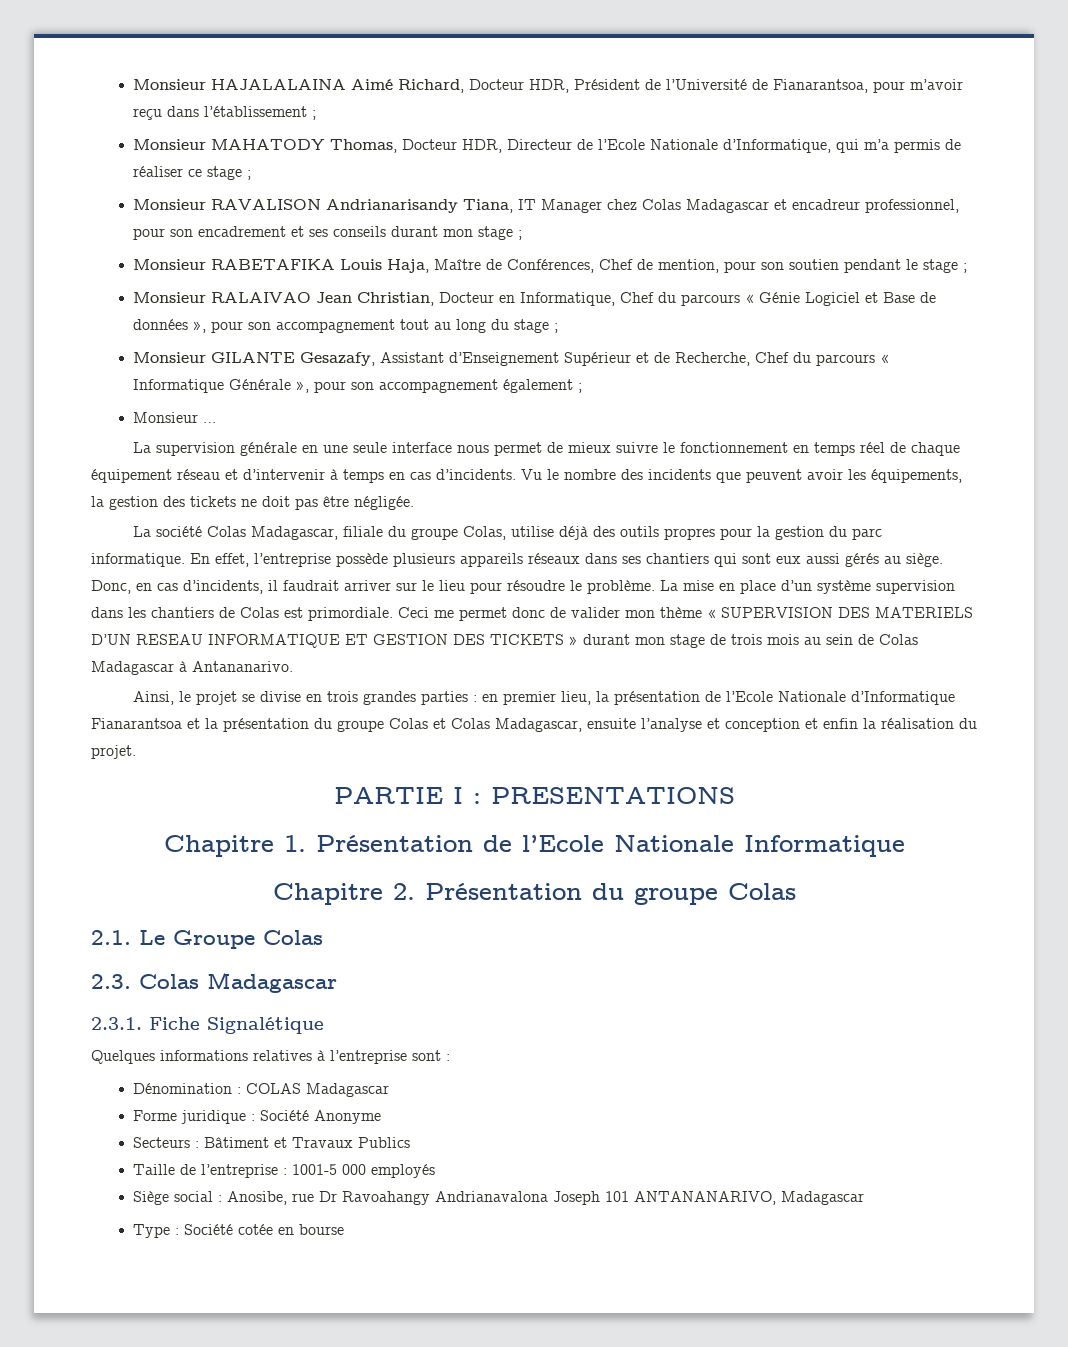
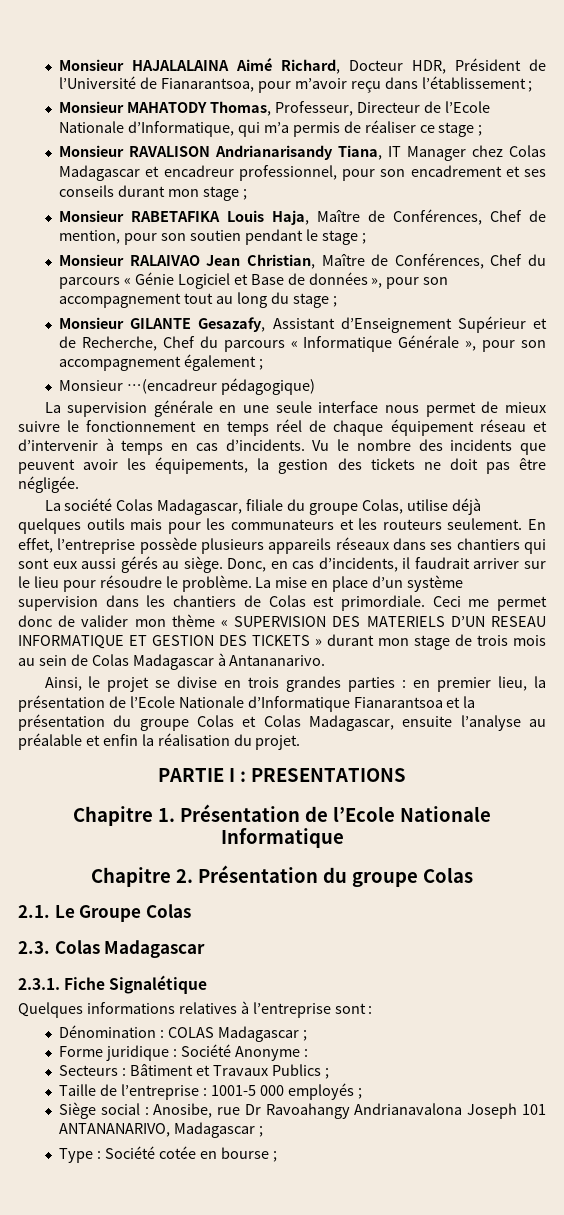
- Monsieur MAHATODY Thomas, Docteur HDR, Directeur de l’Ecole Nationale d’Informatique, qui m’a permis de réaliser ce stage ;
+ Monsieur MAHATODY Thomas, Professeur, Directeur de l’Ecole Nationale d’Informatique, qui m’a permis de réaliser ce stage ;
- Monsieur RALAIVAO Jean Christian, Docteur en Informatique, Chef du parcours « Génie Logiciel et Base de données », pour son accompagnement tout au long du stage ;
+ Monsieur RALAIVAO Jean Christian, Maître de Conférences, Chef du parcours « Génie Logiciel et Base de données », pour son accompagnement tout au long du stage ;
- Monsieur …
+ Monsieur …(encadreur pédagogique)
- La société Colas Madagascar, filiale du groupe Colas, utilise déjà des outils propres pour la gestion du parc informatique.
+ La société Colas Madagascar, filiale du groupe Colas, utilise déjà quelques outils mais pour les communateurs et les routeurs seulement.
- Ainsi, le projet se divise en trois grandes parties : en premier lieu, la présentation de l’Ecole Nationale d’Informatique Fianarantsoa et la présentation du groupe Colas et Colas Madagascar, ensuite l’analyse et conception et enfin la réalisation du projet.
+ Ainsi, le projet se divise en trois grandes parties : en premier lieu, la présentation de l’Ecole Nationale d’Informatique Fianarantsoa et la présentation du groupe Colas et Colas Madagascar, ensuite l’analyse au préalable et enfin la réalisation du projet.
- Dénomination : COLAS Madagascar
+ Dénomination : COLAS Madagascar ;
- Forme juridique : Société Anonyme
+ Forme juridique : Société Anonyme :
- Secteurs : Bâtiment et Travaux Publics
+ Secteurs : Bâtiment et Travaux Publics ;
- Taille de l’entreprise : 1001-5 000 employés
+ Taille de l’entreprise : 1001-5 000 employés ;
- Siège social : Anosibe, rue Dr Ravoahangy Andrianavalona Joseph 101 ANTANANARIVO, Madagascar
+ Siège social : Anosibe, rue Dr Ravoahangy Andrianavalona Joseph 101 ANTANANARIVO, Madagascar ;
- Type : Société cotée en bourse
+ Type : Société cotée en bourse ;

